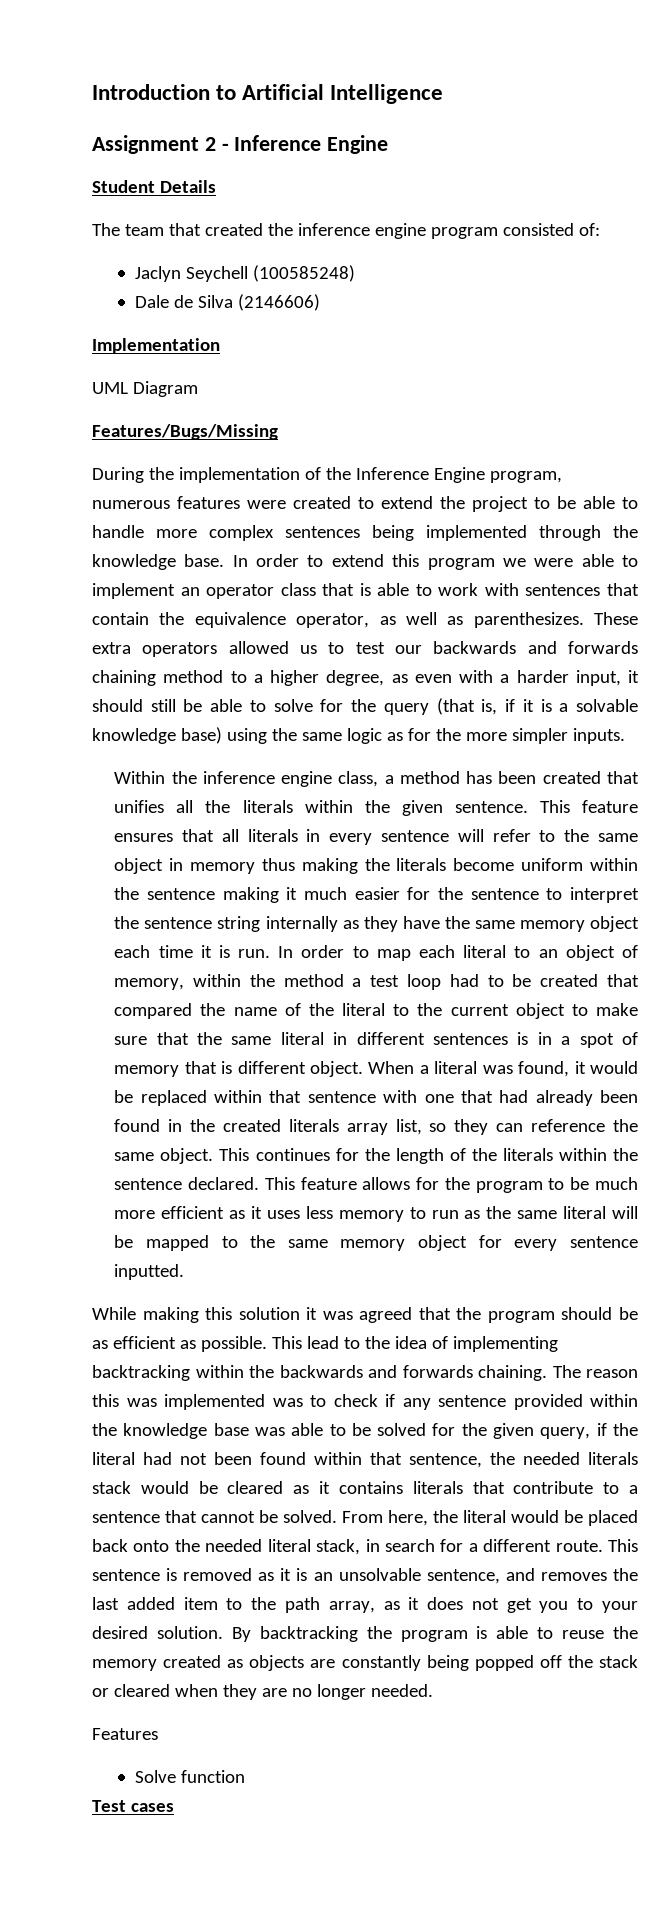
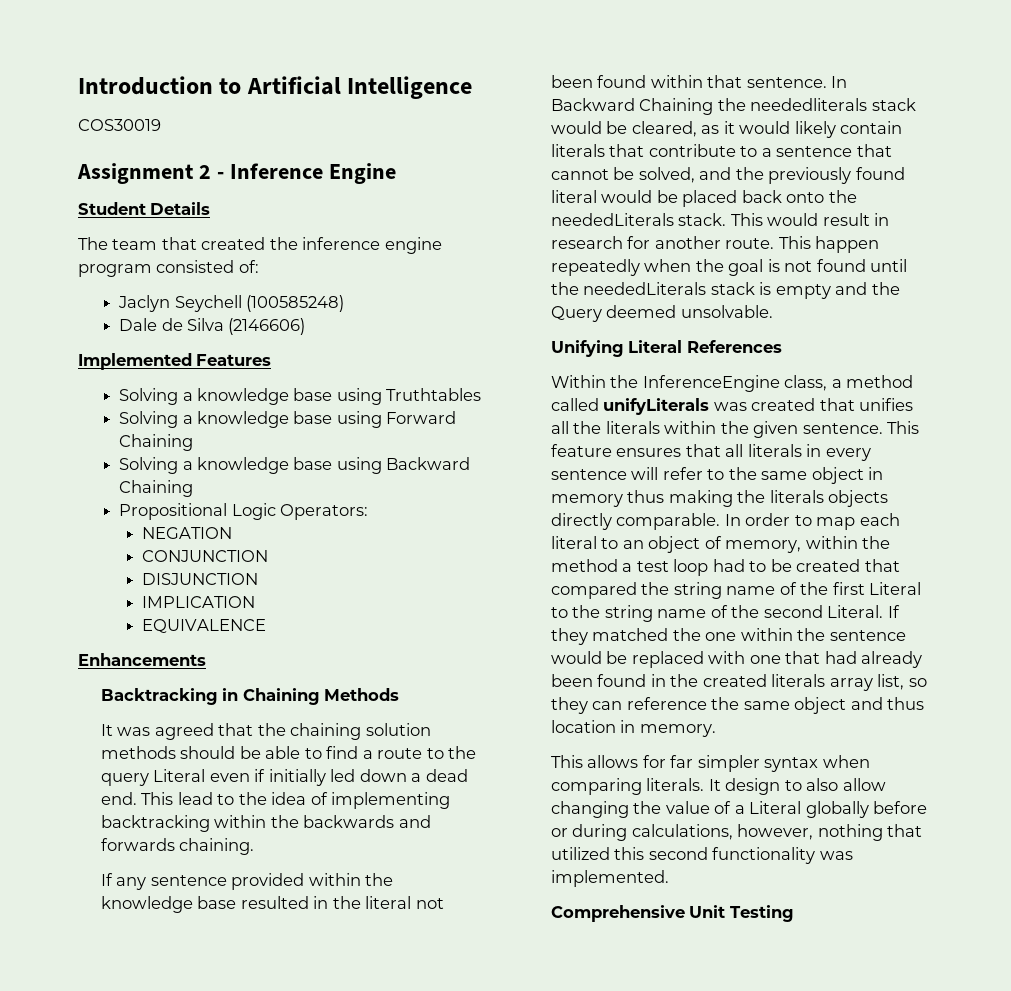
+ COS30019
- Implementation
- UML Diagram
- Features/Bugs/Missing
- During the implementation of the Inference Engine program, numerous features were created to extend the project to be able to handle more complex sentences being implemented through the knowledge base. In order to extend this program we were able to implement an operator class that is able to work with sentences that contain the equivalence operator, as well as parenthesizes. These extra operators allowed us to test our backwards and forwards chaining method to a higher degree, as even with a harder input, it should still be able to solve for the query (that is, if it is a solvable knowledge base) using the same logic as for the more simpler inputs.
+ Implemented Features
+ Solving a knowledge base using Truthtables
+ Solving a knowledge base using Forward Chaining
+ Solving a knowledge base using Backward Chaining
+ Propositional Logic Operators:
+ NEGATION
+ CONJUNCTION
+ DISJUNCTION
+ IMPLICATION
+ EQUIVALENCE
+ Enhancements
+ Backtracking in Chaining Methods
+ It was agreed that the chaining solution methods should be able to find a route to the query Literal even if initially led down a dead end. This lead to the idea of implementing backtracking within the backwards and forwards chaining.
+ If any sentence provided within the knowledge base resulted in the literal not been found within that sentence. In Backward Chaining the neededliterals stack would be cleared, as it would likely contain literals that contribute to a sentence that cannot be solved, and the previously found literal would be placed back onto the neededLiterals stack. This would result in research for another route. This happen repeatedly when the goal is not found until the neededLiterals stack is empty and the Query deemed unsolvable.
+ Unifying Literal References
- Within the inference engine class, a method has been created that unifies all the literals within the given sentence.
+ Within the InferenceEngine class, a method called unifyLiterals was created that unifies all the literals within the given sentence.
- This feature ensures that all literals in every sentence will refer to the same object in memory thus making the literals become uniform within the sentence making it much easier for the sentence to interpret the sentence string internally as they have the same memory object each time it is run.
+ This feature ensures that all literals in every sentence will refer to the same object in memory thus making the literals objects directly comparable.
- In order to map each literal to an object of memory, within the method a test loop had to be created that compared the name of the literal to the current object to make sure that the same literal in different sentences is in a spot of memory that is different object. When a literal was found, it would be replaced within that sentence with one that had already been found in the created literals array list, so they can reference the same object. This continues for the length of the literals within the sentence declared. This feature allows for the program to be much more efficient as it uses less memory to run as the same literal will be mapped to the same memory object for every sentence inputted.
- While making this solution it was agreed that the program should be as efficient as possible. This lead to the idea of implementing backtracking within the backwards and forwards chaining. The reason this was implemented was to check if any sentence provided within the knowledge base was able to be solved for the given query, if the literal had not been found within that sentence, the needed literals stack would be cleared as it contains literals that contribute to a sentence that cannot be solved. From here, the literal would be placed back onto the needed literal stack, in search for a different route. This sentence is removed as it is an unsolvable sentence, and removes the last added item to the path array, as it does not get you to your desired solution. By backtracking the program is able to reuse the memory created as objects are constantly being popped off the stack or cleared when they are no longer needed.
- Features
- Solve function
- Test cases
+ In order to map each literal to an object of memory, within the method a test loop had to be created that compared the string name of the first Literal to the string name of the second Literal. If they matched the one within the sentence would be replaced with one that had already been found in the created literals array list, so they can reference the same object and thus location in memory.
+ This allows for far simpler syntax when comparing literals. It design to also allow changing the value of a Literal globally before or during calculations, however, nothing that utilized this second functionality was implemented.
+ Comprehensive Unit Testing

